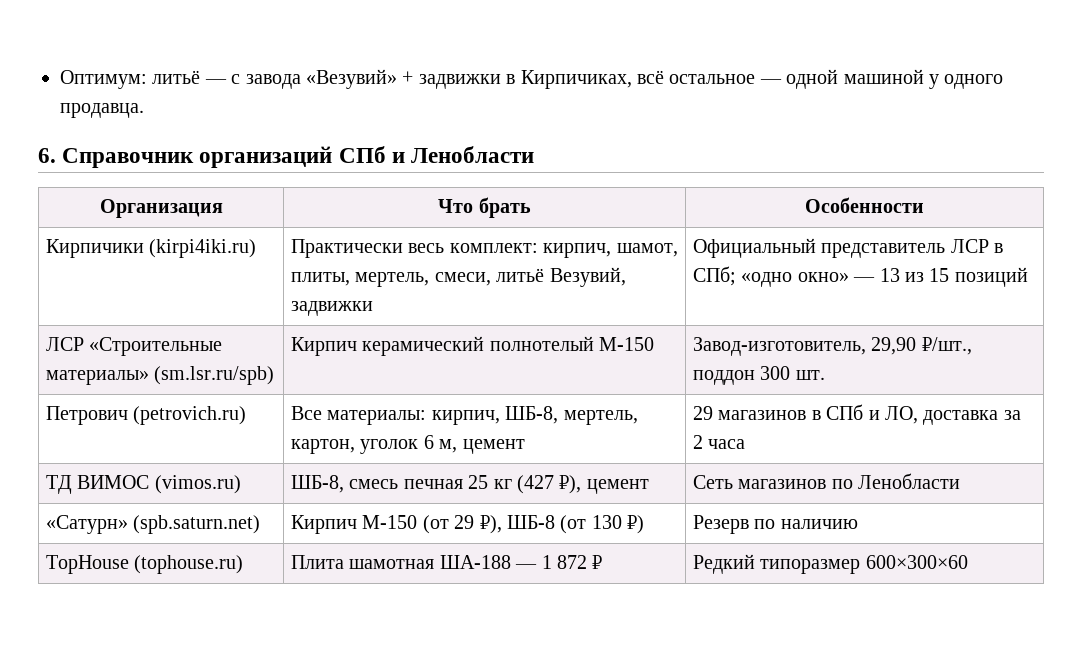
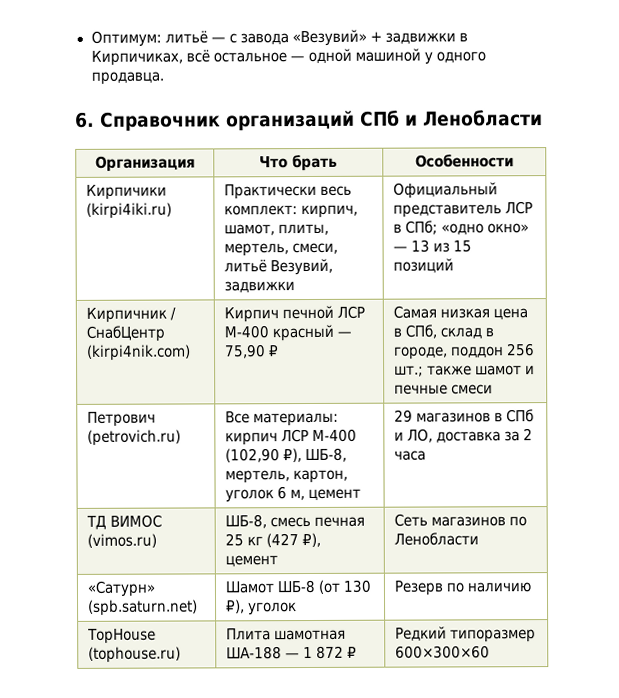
- ЛСР «Строительные материалы» (sm.lsr.ru/spb) | Кирпич керамический полнотелый М-150 | Завод-изготовитель, 29,90 ₽/шт., поддон 300 шт.
+ Кирпичник / СнабЦентр (kirpi4nik.com) | Кирпич печной ЛСР М-400 красный — 75,90 ₽ | Самая низкая цена в СПб, склад в городе, поддон 256 шт.; также шамот и печные смеси
- Петрович (petrovich.ru) | Все материалы: кирпич, ШБ-8, мертель, картон, уголок 6 м, цемент | 29 магазинов в СПб и ЛО, доставка за 2 часа
+ Петрович (petrovich.ru) | Все материалы: кирпич ЛСР М-400 (102,90 ₽), ШБ-8, мертель, картон, уголок 6 м, цемент | 29 магазинов в СПб и ЛО, доставка за 2 часа
- «Сатурн» (spb.saturn.net) | Кирпич М-150 (от 29 ₽), ШБ-8 (от 130 ₽) | Резерв по наличию
+ «Сатурн» (spb.saturn.net) | Шамот ШБ-8 (от 130 ₽), уголок | Резерв по наличию

